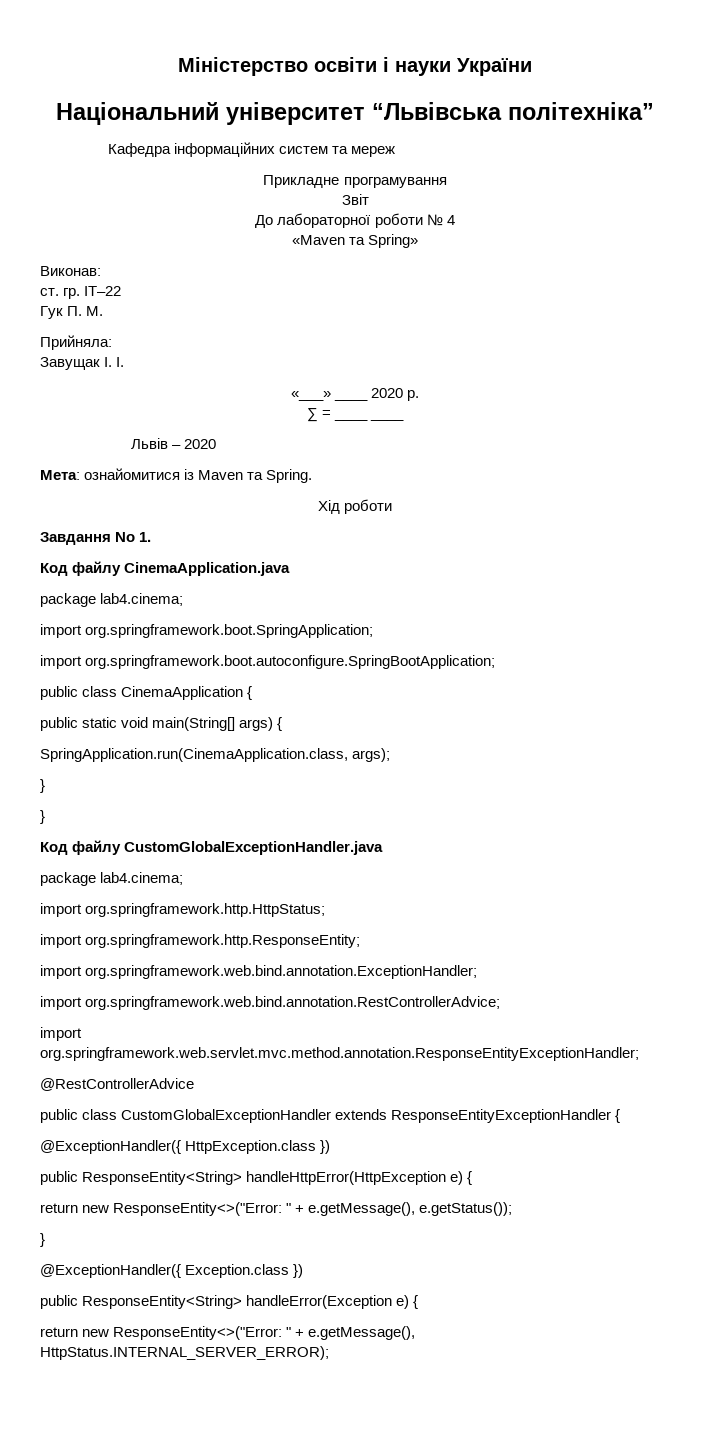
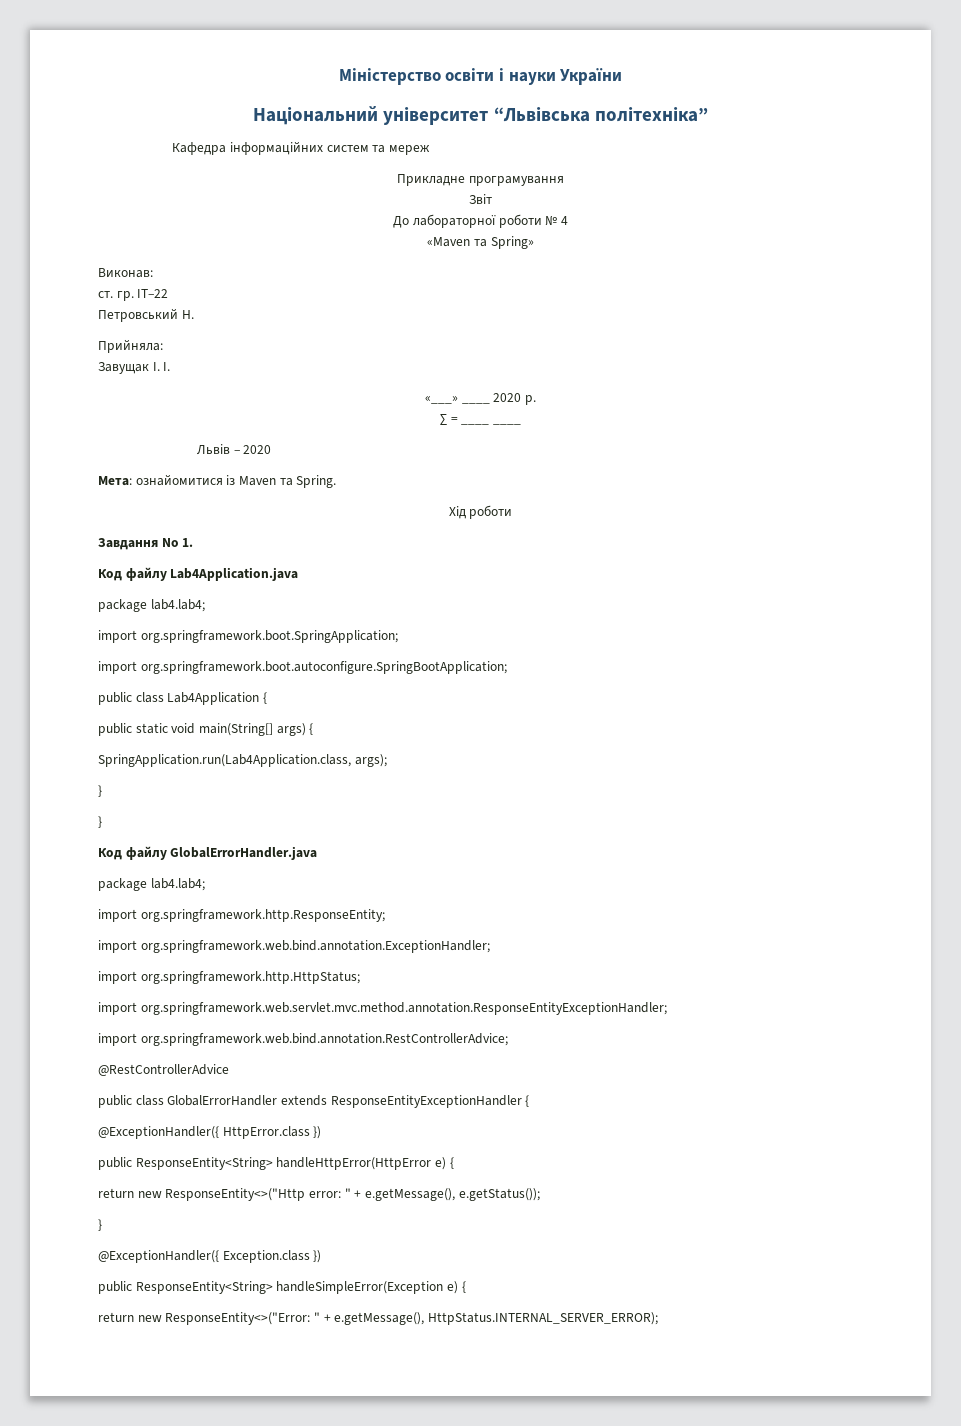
- Гук П. М.
+ Петровський Н.
- Код файлу CinemaApplication.java
- package lab4.cinema;
+ Код файлу Lab4Application.java
+ package lab4.lab4;
- public class CinemaApplication {
+ public class Lab4Application {
- SpringApplication.run(CinemaApplication.class, args);
+ SpringApplication.run(Lab4Application.class, args);
- Код файлу CustomGlobalExceptionHandler.java
- package lab4.cinema;
- import org.springframework.http.HttpStatus;
+ Код файлу GlobalErrorHandler.java
+ package lab4.lab4;
- import org.springframework.web.bind.annotation.RestControllerAdvice;
+ import org.springframework.http.HttpStatus;
+ import org.springframework.web.bind.annotation.RestControllerAdvice;
- public class CustomGlobalExceptionHandler extends ResponseEntityExceptionHandler {
+ public class GlobalErrorHandler extends ResponseEntityExceptionHandler {
- @ExceptionHandler({ HttpException.class })
- public ResponseEntity<String> handleHttpError(HttpException e) {
- return new ResponseEntity<>("Error: " + e.getMessage(), e.getStatus());
+ @ExceptionHandler({ HttpError.class })
+ public ResponseEntity<String> handleHttpError(HttpError e) {
+ return new ResponseEntity<>("Http error: " + e.getMessage(), e.getStatus());
- public ResponseEntity<String> handleError(Exception e) {
+ public ResponseEntity<String> handleSimpleError(Exception e) {

